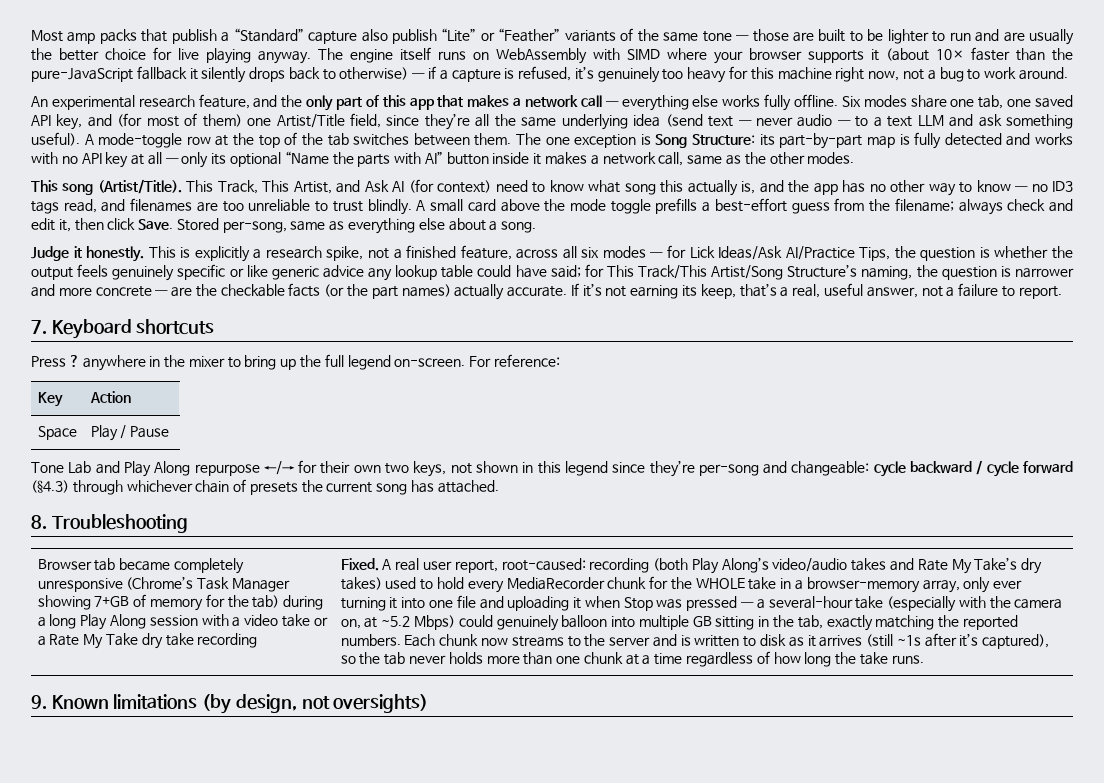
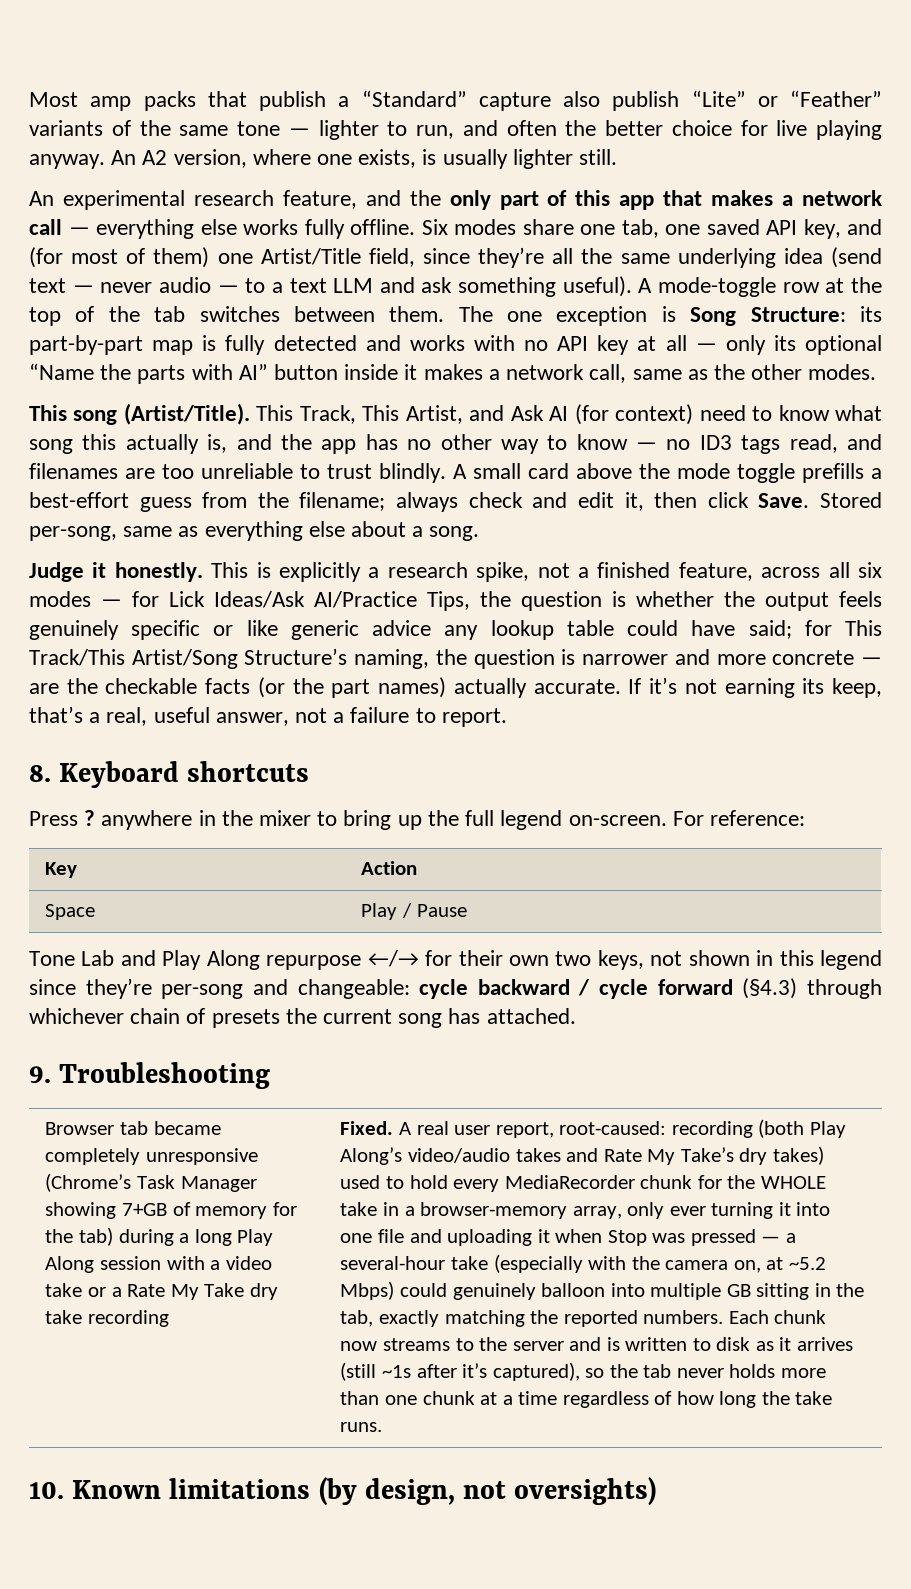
- Most amp packs that publish a “Standard” capture also publish “Lite” or “Feather” variants of the same tone — those are built to be lighter to run and are usually the better choice for live playing anyway.
+ Most amp packs that publish a “Standard” capture also publish “Lite” or “Feather” variants of the same tone — lighter to run, and often the better choice for live playing anyway.
- The engine itself runs on WebAssembly with SIMD where your browser supports it (about 10× faster than the pure-JavaScript fallback it silently drops back to otherwise) — if a capture is refused, it’s genuinely too heavy for this machine right now, not a bug to work around.
+ An A2 version, where one exists, is usually lighter still.
- 7. Keyboard shortcuts
+ 8. Keyboard shortcuts
- 8. Troubleshooting
+ 9. Troubleshooting
- 9. Known limitations (by design, not oversights)
+ 10. Known limitations (by design, not oversights)

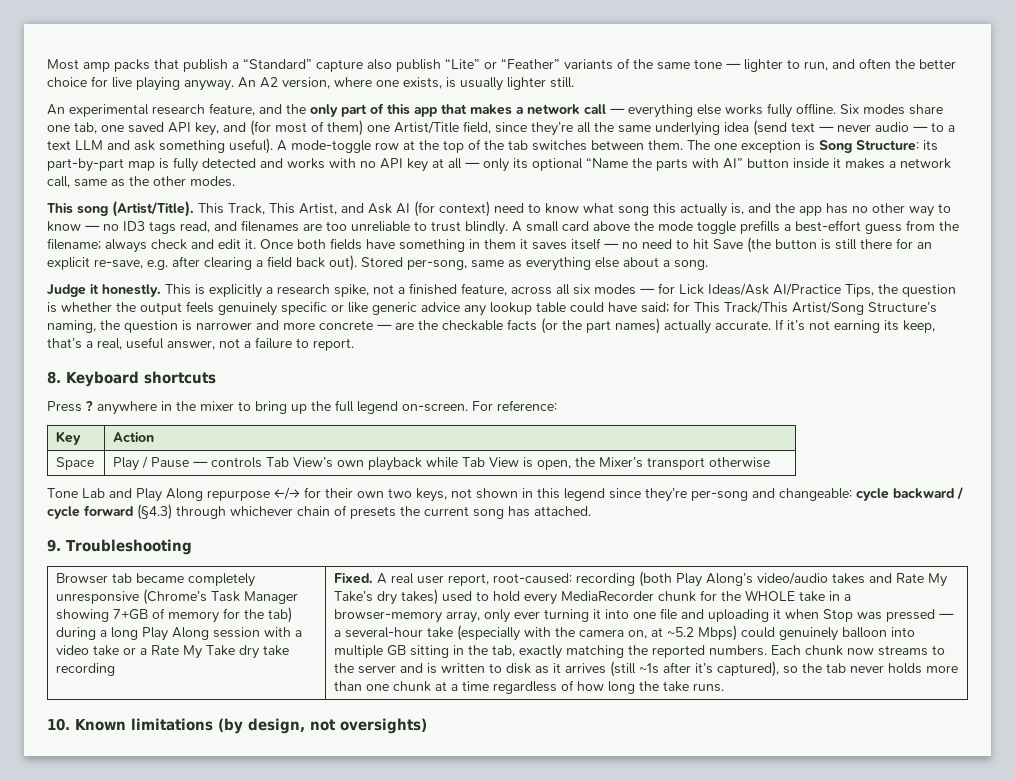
- A small card above the mode toggle prefills a best-effort guess from the filename; always check and edit it, then click Save.
+ A small card above the mode toggle prefills a best-effort guess from the filename; always check and edit it. Once both fields have something in them it saves itself — no need to hit Save (the button is still there for an explicit re-save, e.g. after clearing a field back out).
- Space | Play / Pause
+ Space | Play / Pause — controls Tab View’s own playback while Tab View is open, the Mixer’s transport otherwise

